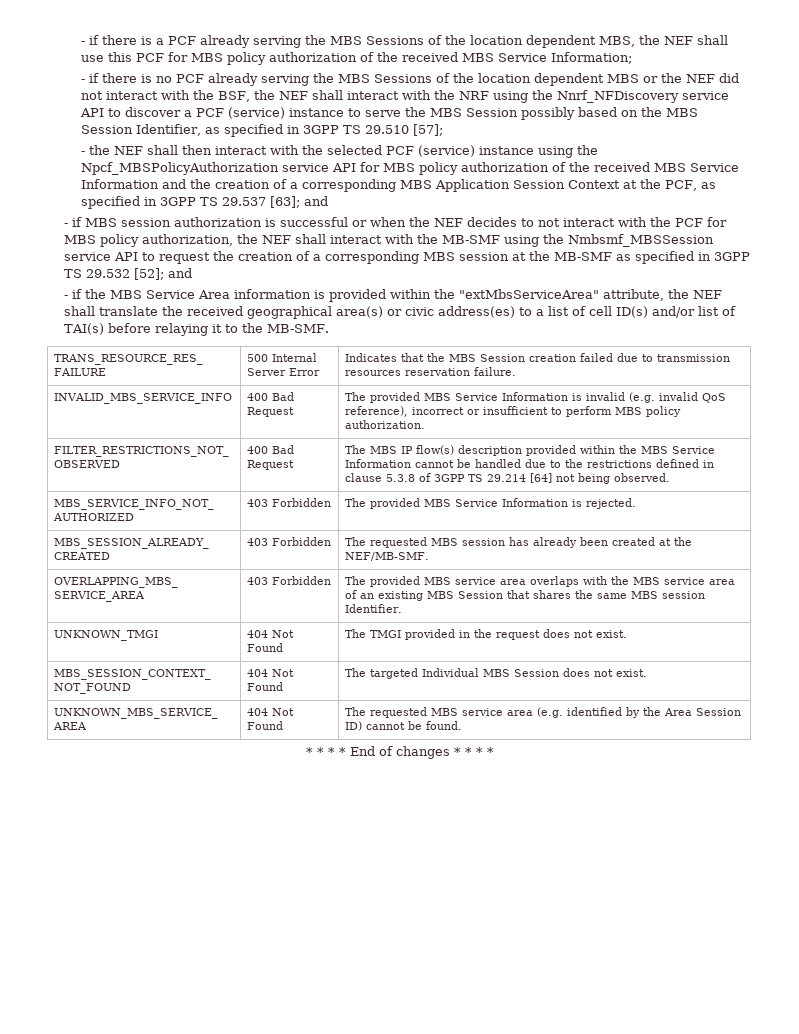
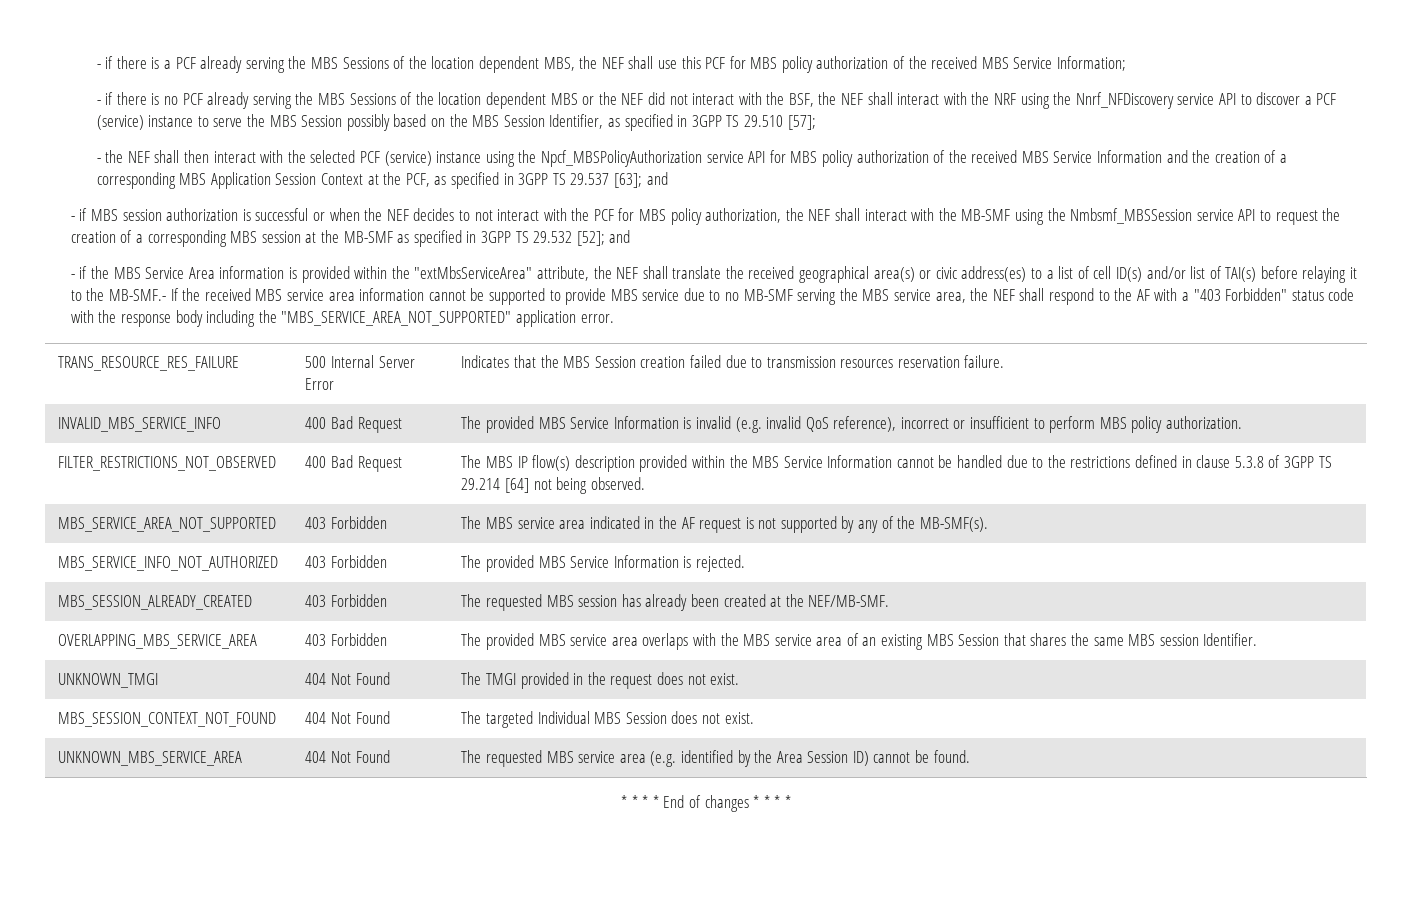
- - if the MBS Service Area information is provided within the "extMbsServiceArea" attribute, the NEF shall translate the received geographical area(s) or civic address(es) to a list of cell ID(s) and/or list of TAI(s) before relaying it to the MB-SMF.
+ - if the MBS Service Area information is provided within the "extMbsServiceArea" attribute, the NEF shall translate the received geographical area(s) or civic address(es) to a list of cell ID(s) and/or list of TAI(s) before relaying it to the MB-SMF.- If the received MBS service area information cannot be supported to provide MBS service due to no MB-SMF serving the MBS service area, the NEF shall respond to the AF with a "403 Forbidden" status code with the response body including the "MBS_SERVICE_AREA_NOT_SUPPORTED" application error.
+ MBS_SERVICE_AREA_NOT_SUPPORTED | 403 Forbidden | The MBS service area indicated in the AF request is not supported by any of the MB-SMF(s).

